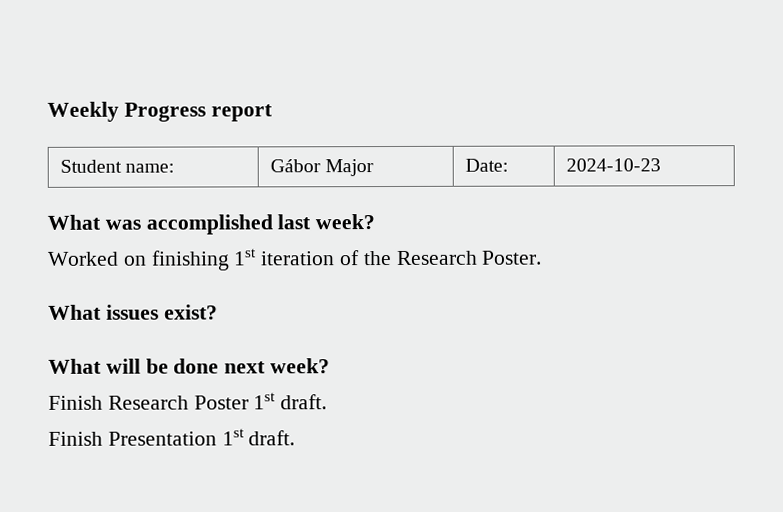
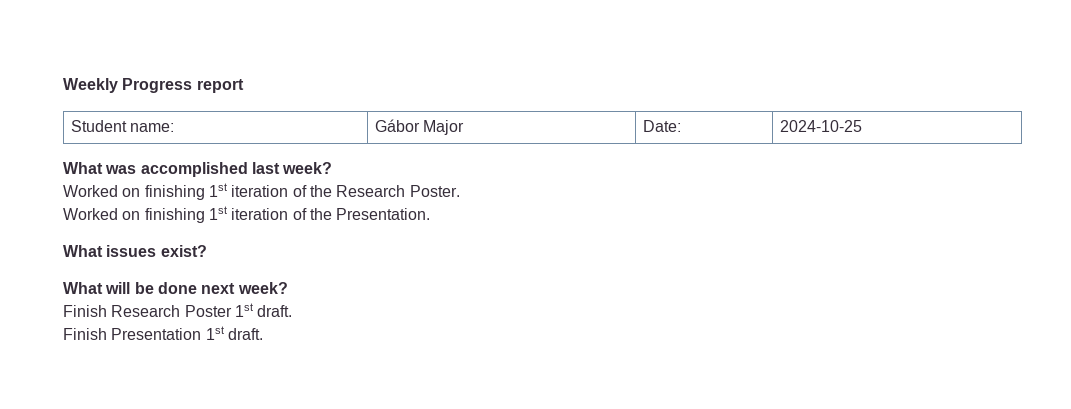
- Student name: | Gábor Major | Date: | 2024-10-23
+ Student name: | Gábor Major | Date: | 2024-10-25
+ Worked on finishing 1st iteration of the Presentation.

